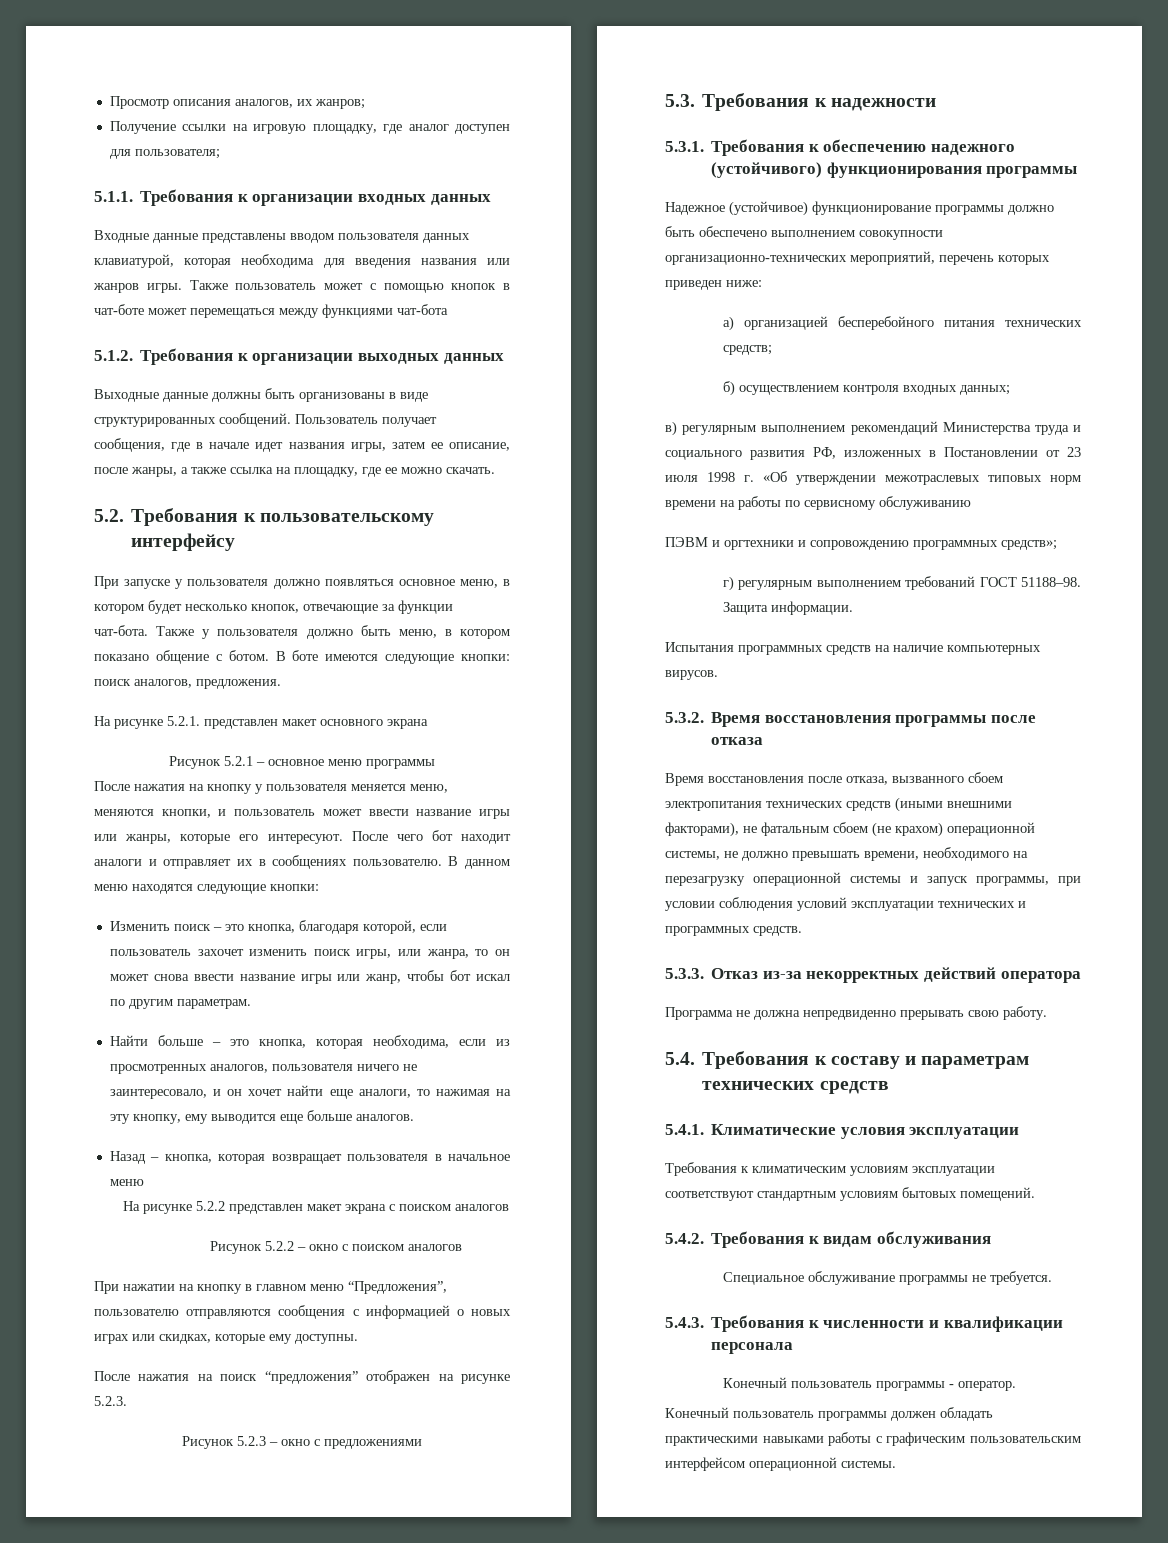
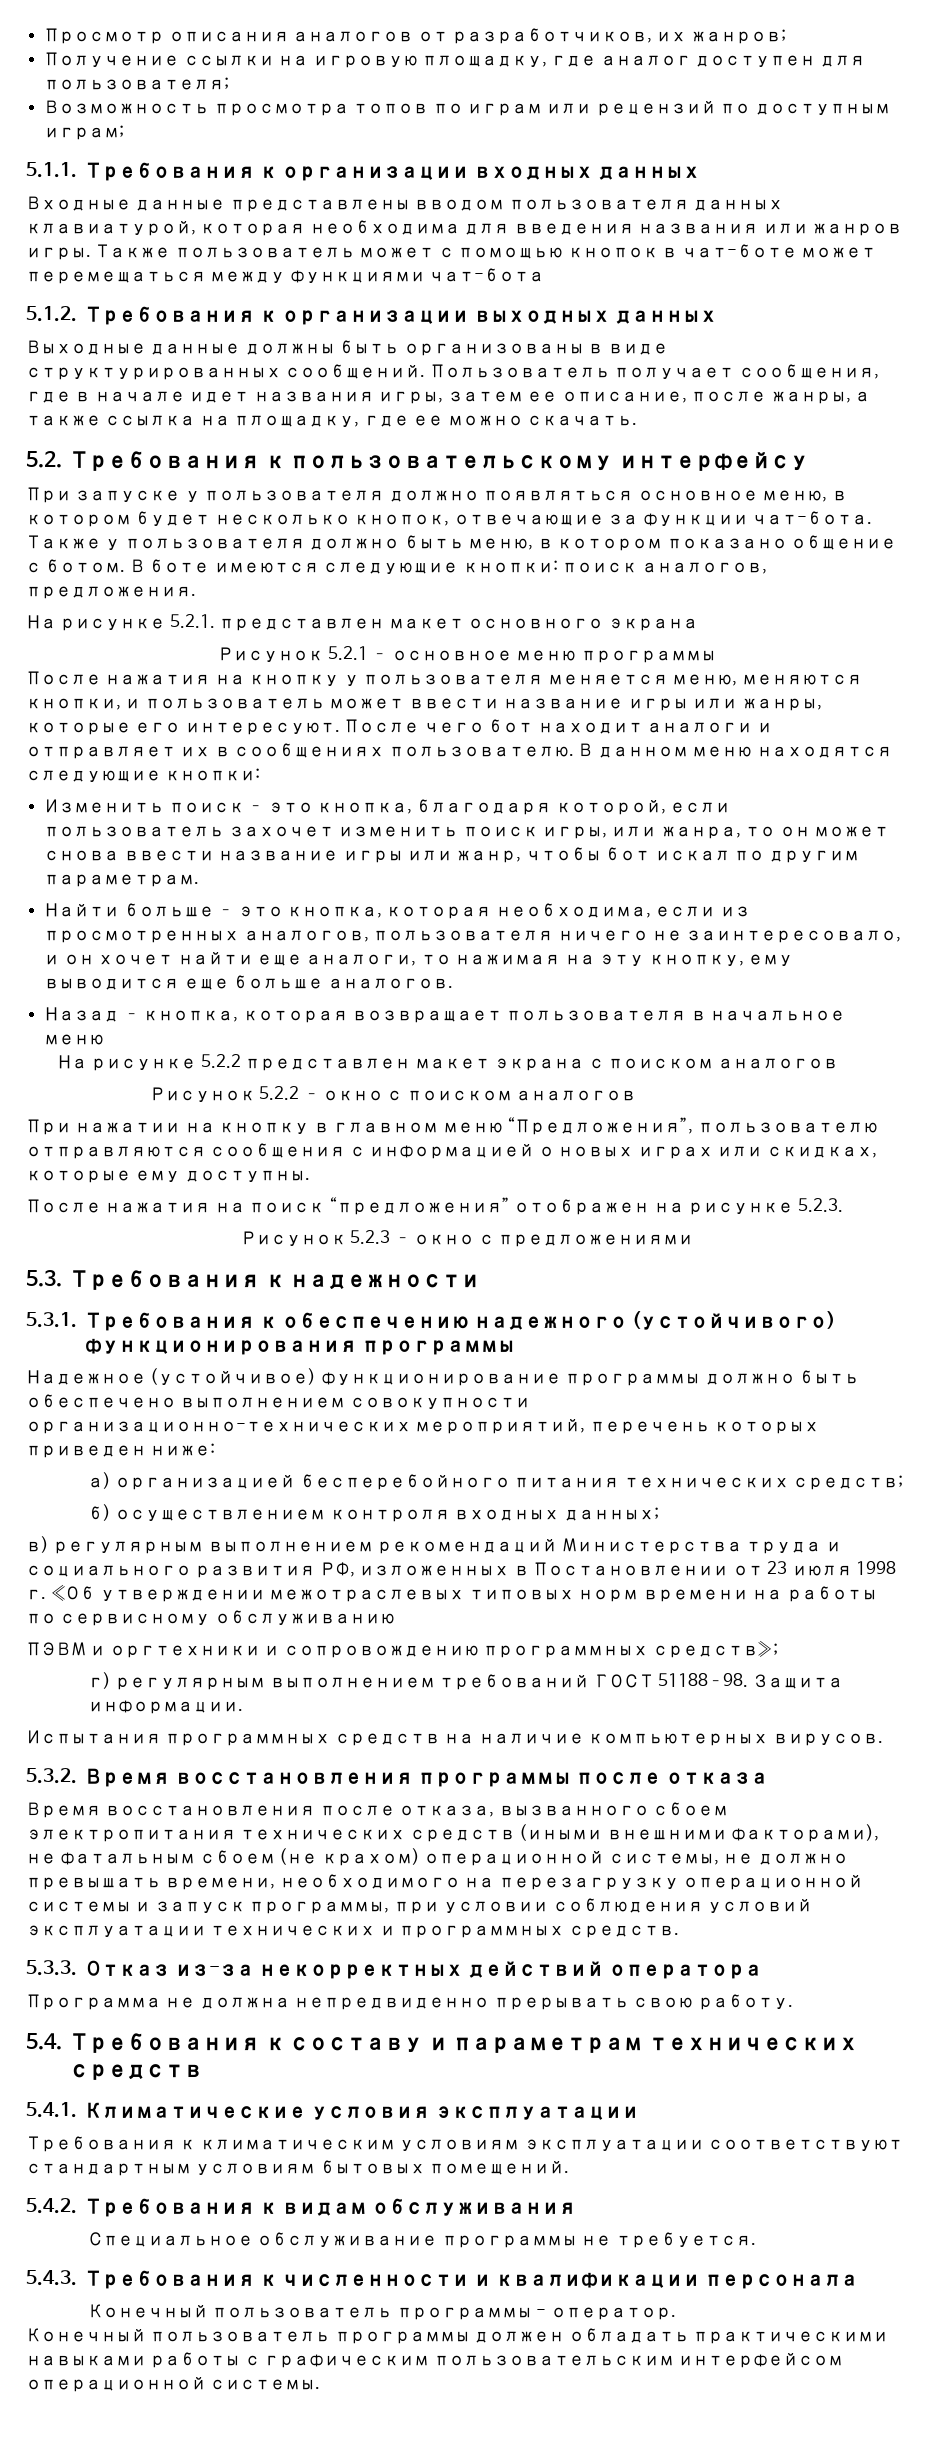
- Просмотр описания аналогов, их жанров;
+ Просмотр описания аналогов от разработчиков, их жанров;
+ Возможность просмотра топов по играм или рецензий по доступным играм;

